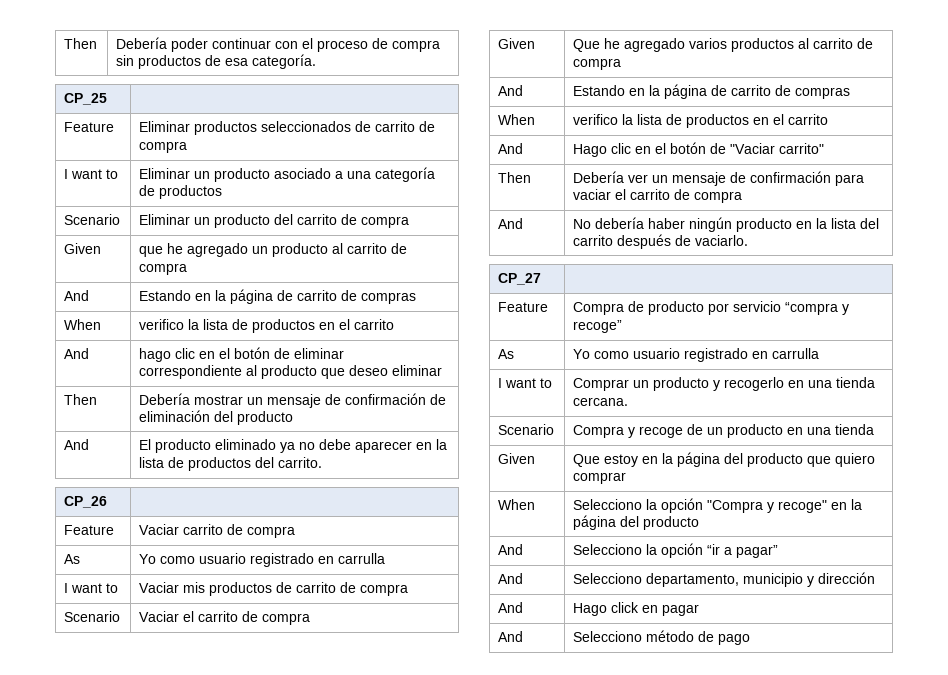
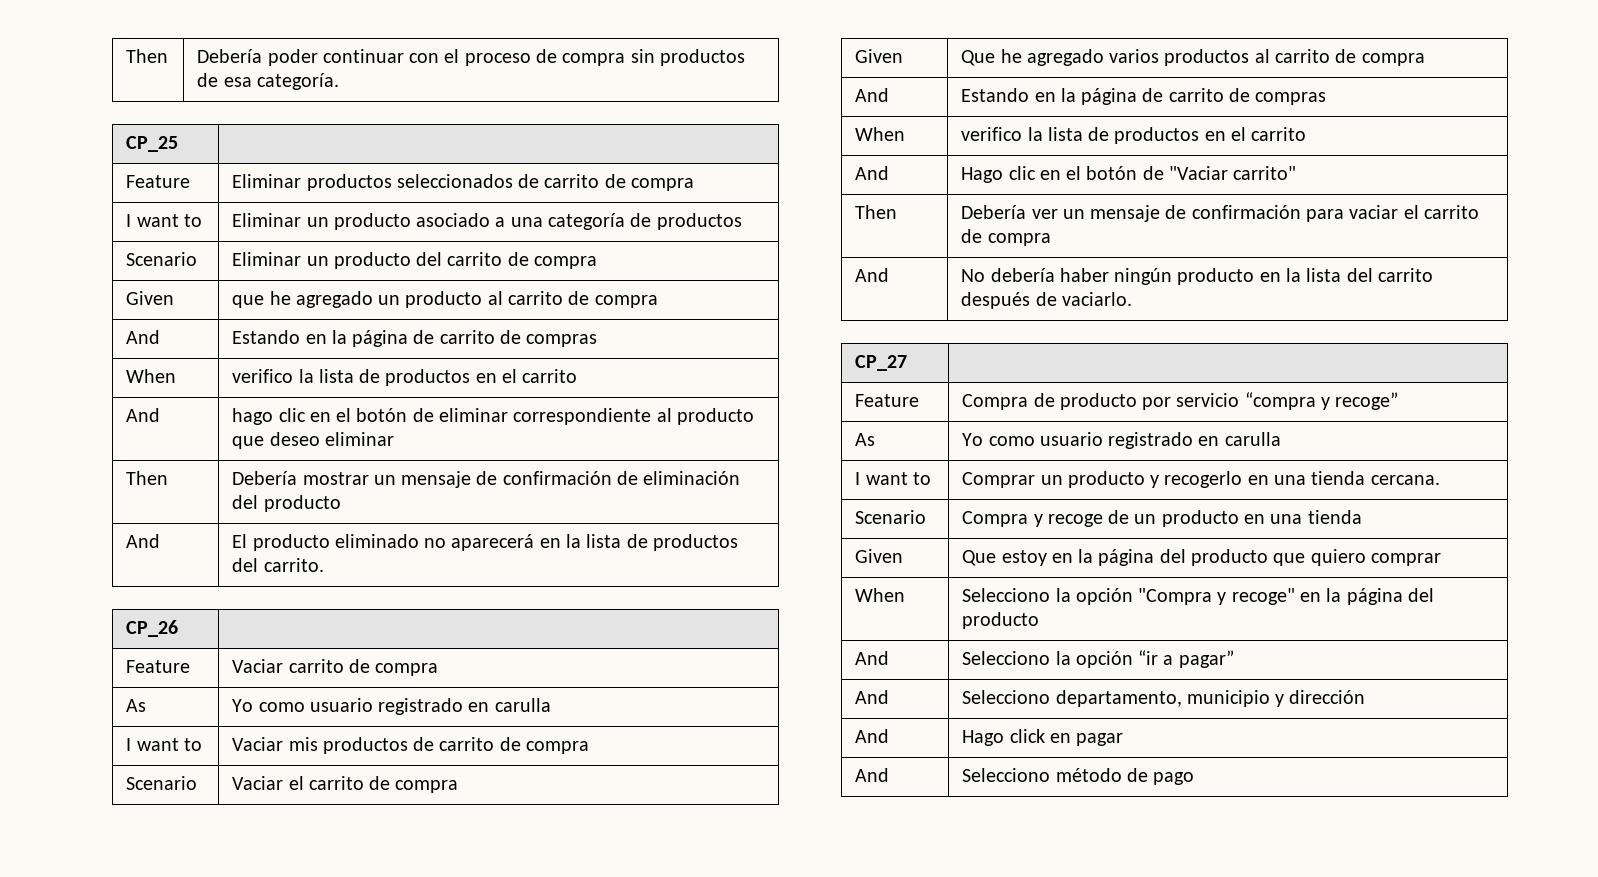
- And | El producto eliminado ya no debe aparecer en la lista de productos del carrito.
+ And | El producto eliminado no aparecerá en la lista de productos del carrito.
  Feature | Vaciar carrito de compra
- As | Yo como usuario registrado en carrulla
+ As | Yo como usuario registrado en carulla
  Feature | Compra de producto por servicio “compra y recoge”
- As | Yo como usuario registrado en carrulla
+ As | Yo como usuario registrado en carulla

